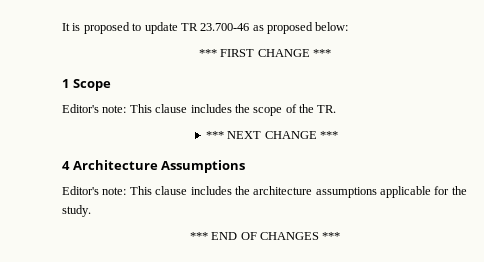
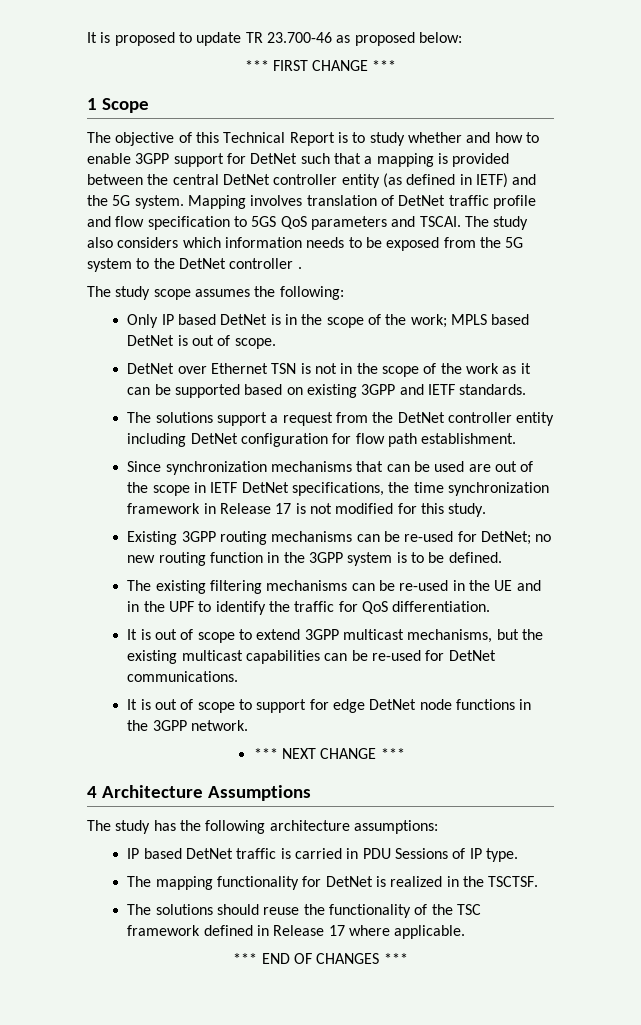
- Editor's note: This clause includes the scope of the TR.
+ The objective of this Technical Report is to study whether and how to enable 3GPP support for DetNet such that a mapping is provided between the central DetNet controller entity (as defined in IETF) and the 5G system. Mapping involves translation of DetNet traffic profile and flow specification to 5GS QoS parameters and TSCAI. The study also considers which information needs to be exposed from the 5G system to the DetNet controller .
+ The study scope assumes the following:
+ Only IP based DetNet is in the scope of the work; MPLS based DetNet is out of scope.
+ DetNet over Ethernet TSN is not in the scope of the work as it can be supported based on existing 3GPP and IETF standards.
+ The solutions support a request from the DetNet controller entity including DetNet configuration for flow path establishment.
+ Since synchronization mechanisms that can be used are out of the scope in IETF DetNet specifications, the time synchronization framework in Release 17 is not modified for this study.
+ Existing 3GPP routing mechanisms can be re-used for DetNet; no new routing function in the 3GPP system is to be defined.
+ The existing filtering mechanisms can be re-used in the UE and in the UPF to identify the traffic for QoS differentiation.
+ It is out of scope to extend 3GPP multicast mechanisms, but the existing multicast capabilities can be re-used for DetNet communications.
+ It is out of scope to support for edge DetNet node functions in the 3GPP network.
- Editor's note: This clause includes the architecture assumptions applicable for the study.
+ The study has the following architecture assumptions:
+ IP based DetNet traffic is carried in PDU Sessions of IP type.
+ The mapping functionality for DetNet is realized in the TSCTSF.
+ The solutions should reuse the functionality of the TSC framework defined in Release 17 where applicable.

